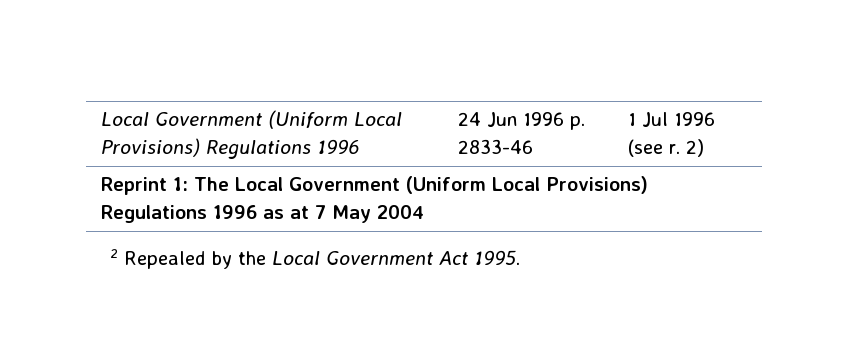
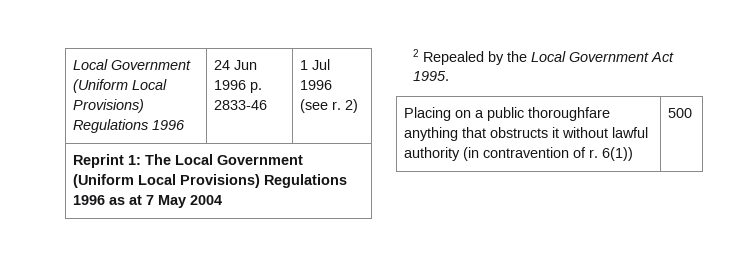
+ Placing on a public thoroughfare anything that obstructs it without lawful authority (in contravention of r. 6(1)) | 500

